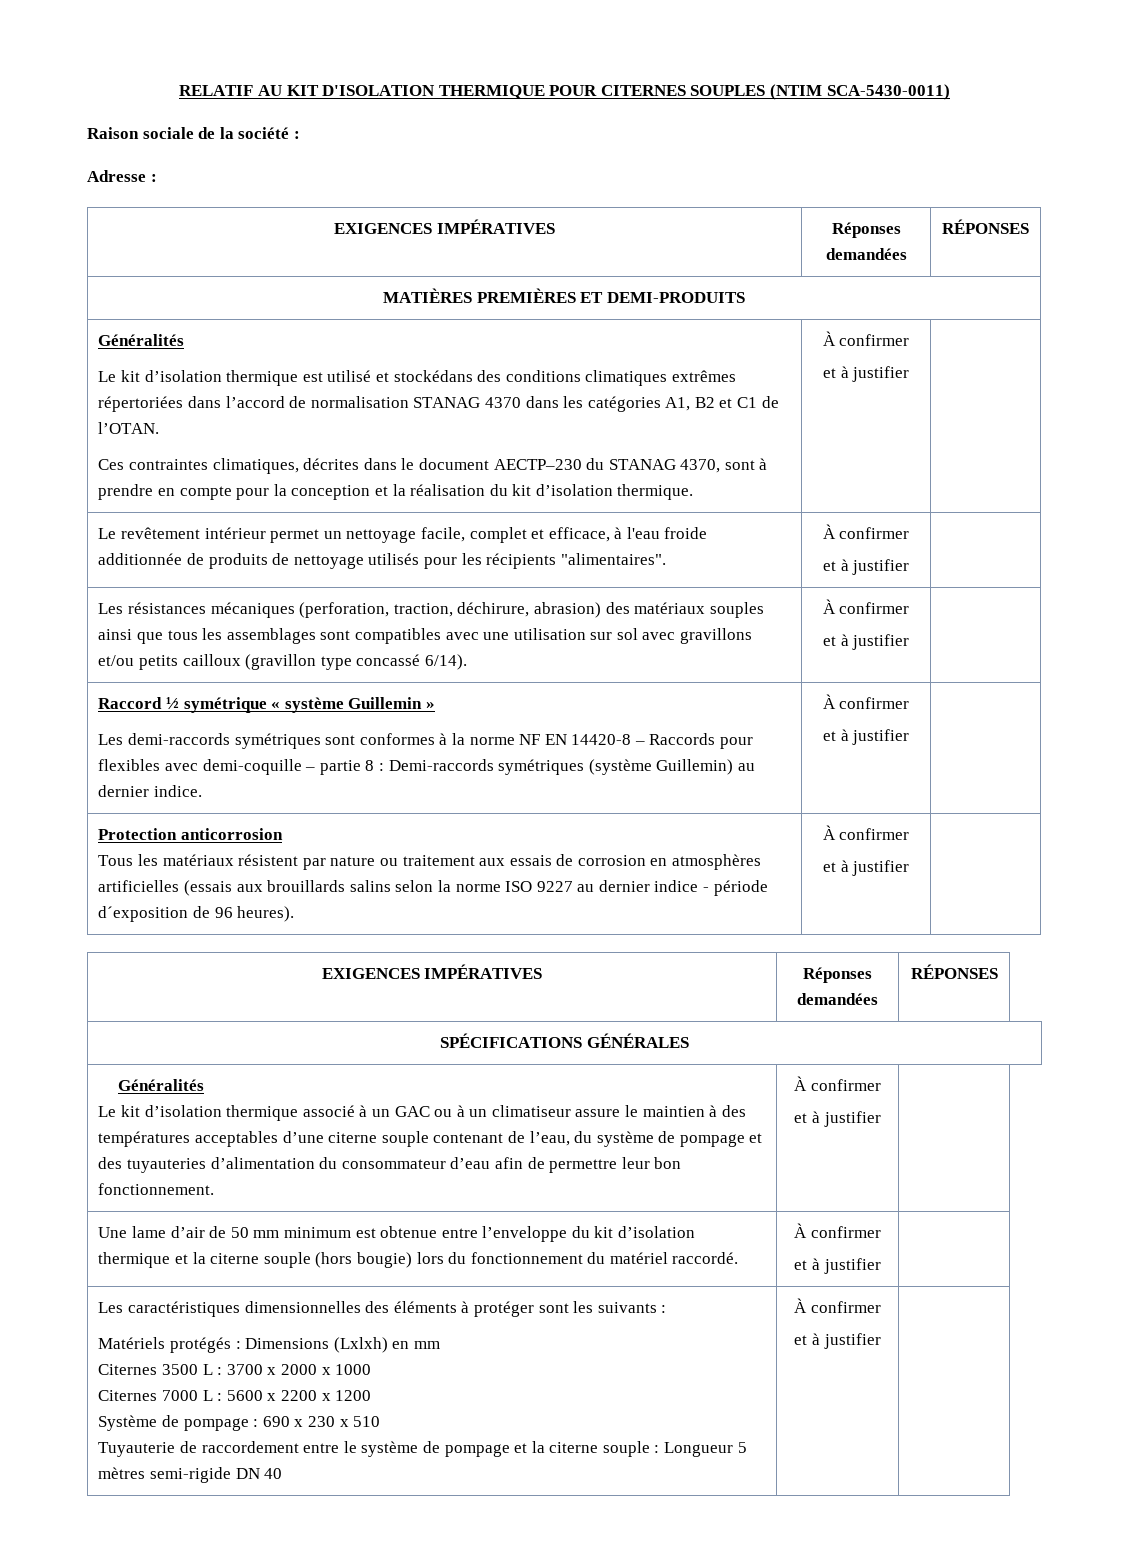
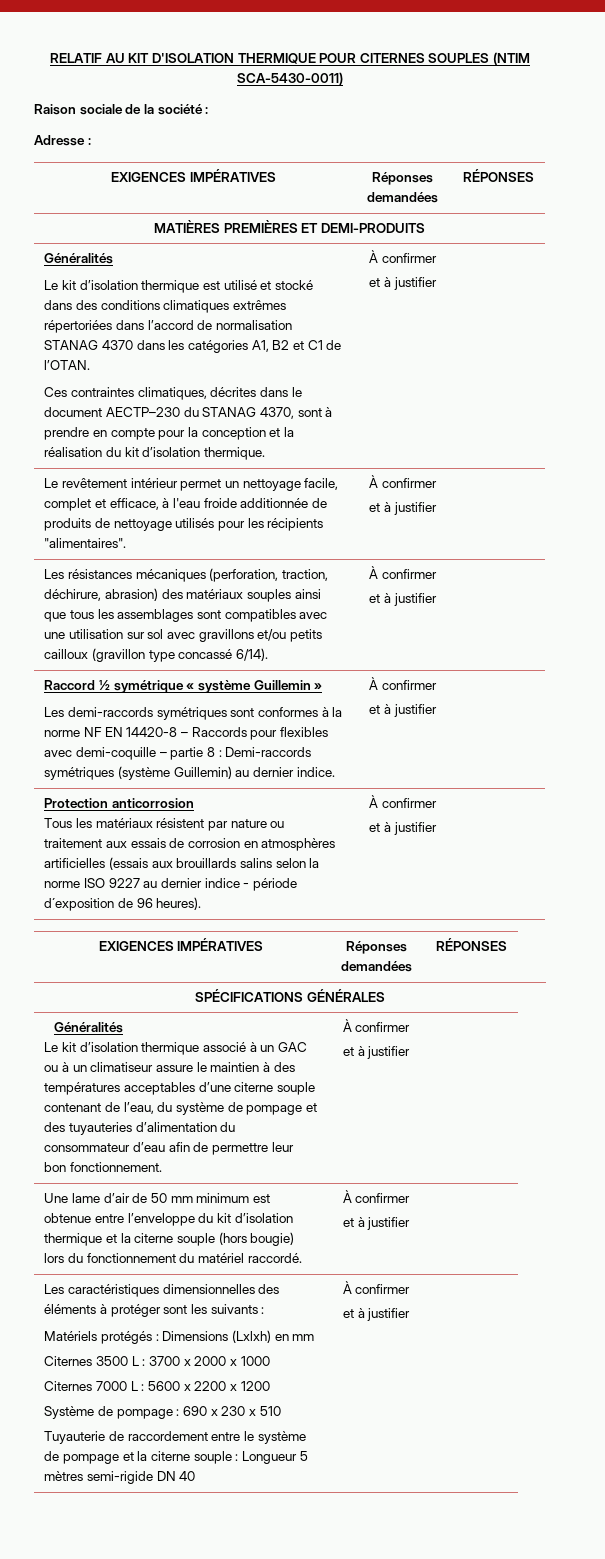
- Le kit d’isolation thermique est utilisé et stockédans des conditions climatiques extrêmes répertoriées dans l’accord de normalisation STANAG 4370 dans les catégories A1, B2 et C1 de l’OTAN.
+ Le kit d’isolation thermique est utilisé et stocké dans des conditions climatiques extrêmes répertoriées dans l’accord de normalisation STANAG 4370 dans les catégories A1, B2 et C1 de l’OTAN.

